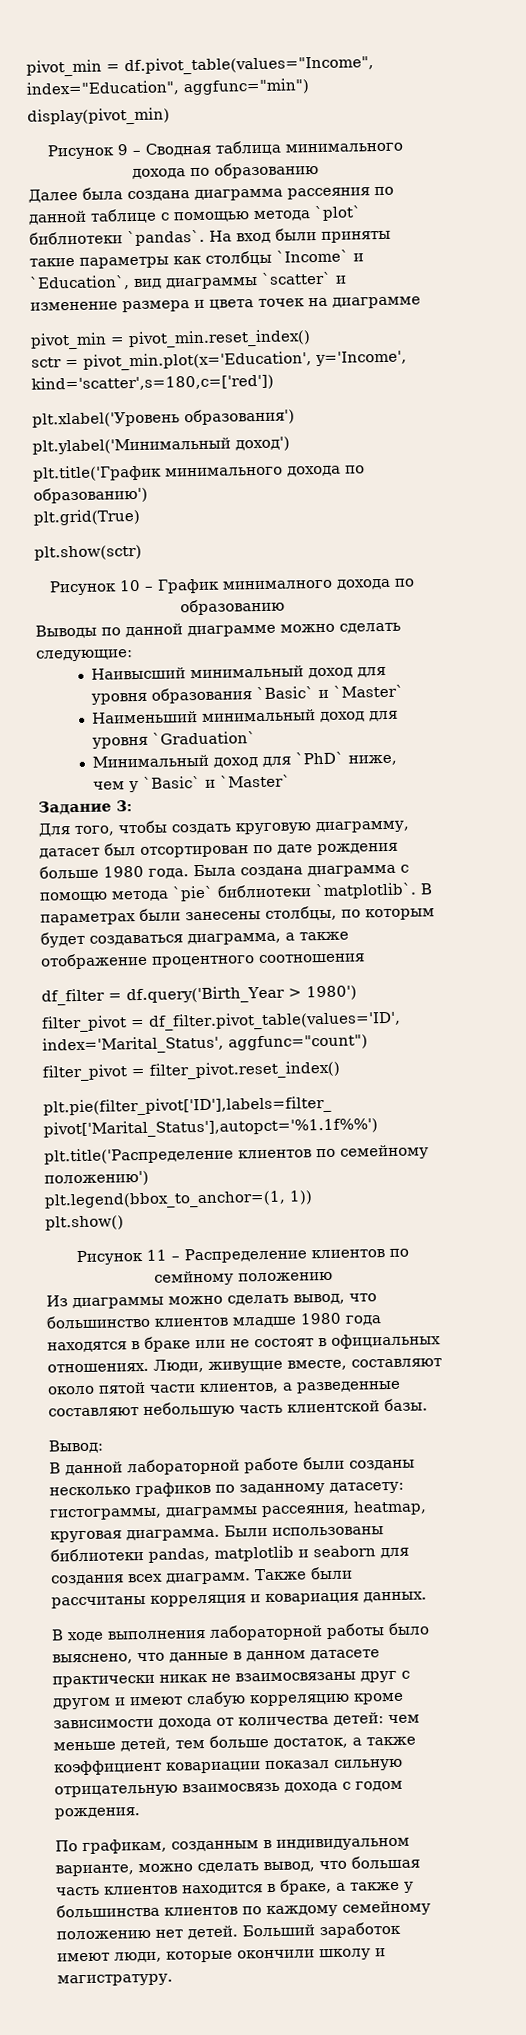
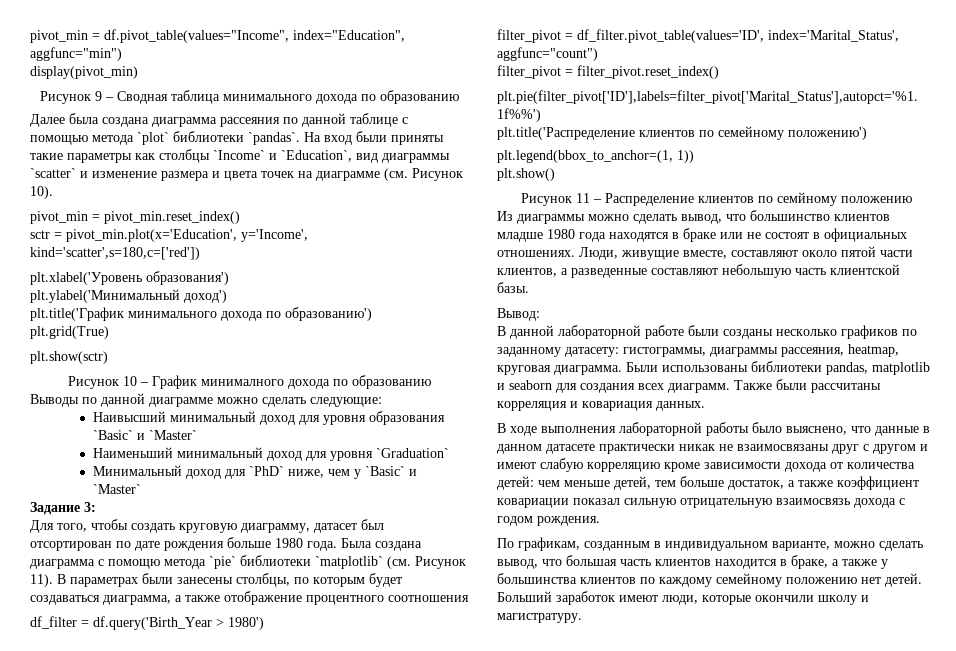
- На вход были приняты такие параметры как столбцы `Income` и `Education`, вид диаграммы `scatter` и изменение размера и цвета точек на диаграмме
+ На вход были приняты такие параметры как столбцы `Income` и `Education`, вид диаграммы `scatter` и изменение размера и цвета точек на диаграмме (см. Рисунок 10).
- Была создана диаграмма с помощю метода `pie` библиотеки `matplotlib`.
+ Была создана диаграмма с помощю метода `pie` библиотеки `matplotlib` (см. Рисунок 11).

